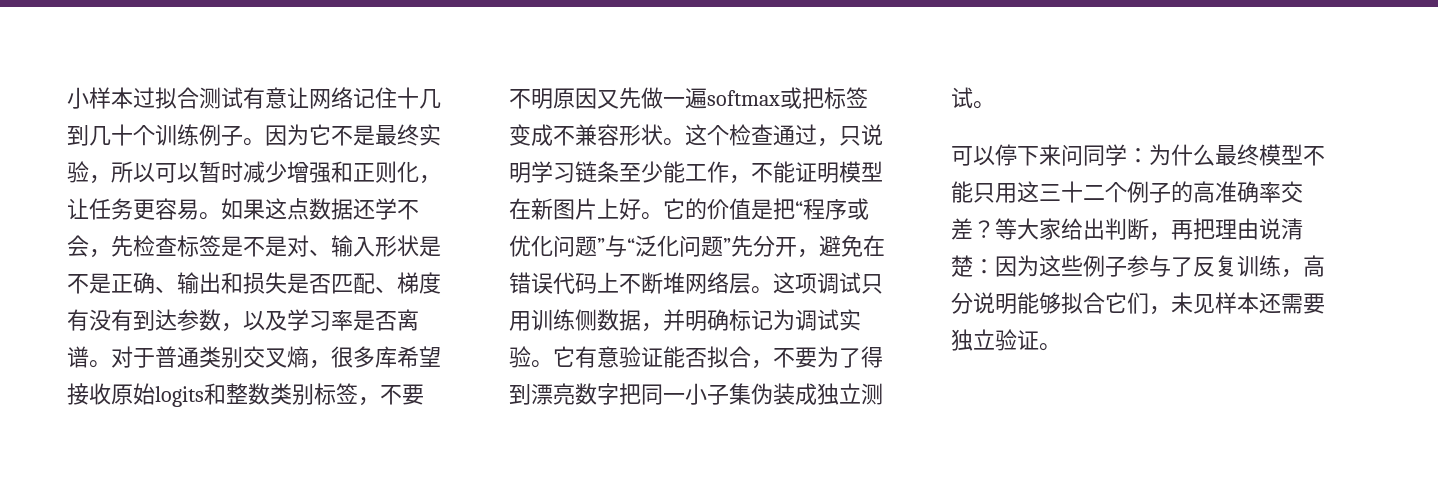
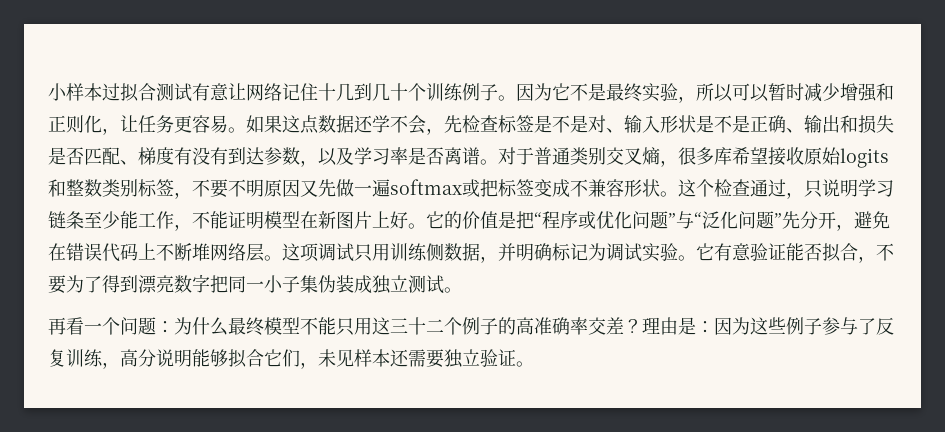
- 可以停下来问同学：为什么最终模型不能只用这三十二个例子的高准确率交差？
+ 再看一个问题：为什么最终模型不能只用这三十二个例子的高准确率交差？
- 等大家给出判断，再把理由说清楚：因为这些例子参与了反复训练，高分说明能够拟合它们，未见样本还需要独立验证。
+ 理由是：因为这些例子参与了反复训练，高分说明能够拟合它们，未见样本还需要独立验证。

